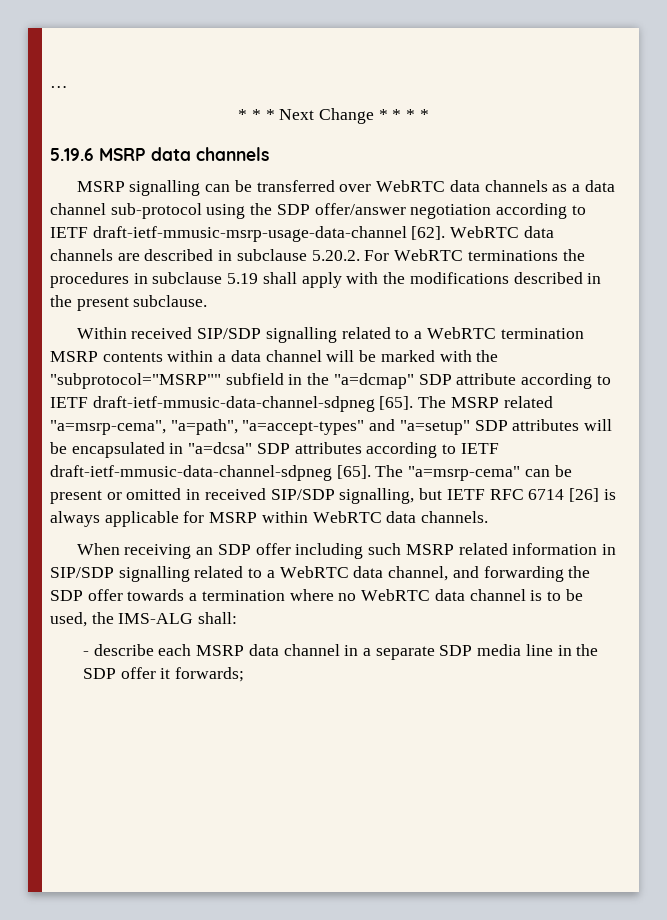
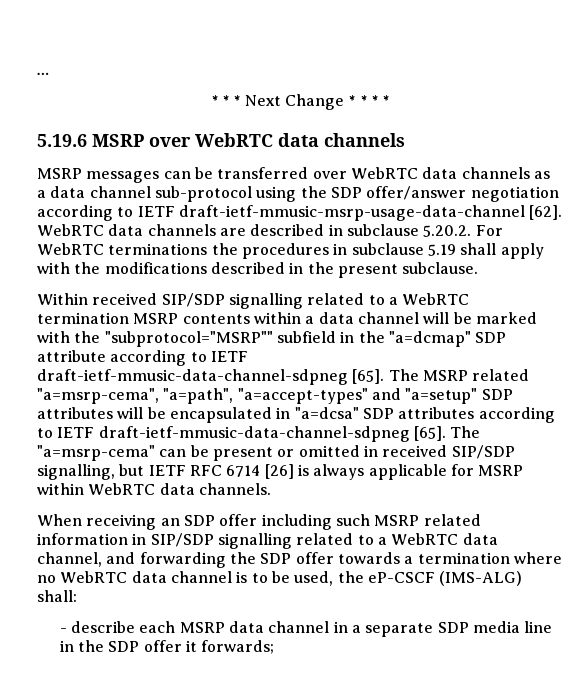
- 5.19.6 MSRP data channels
+ 5.19.6 MSRP over WebRTC data channels
- MSRP signalling can be transferred over WebRTC data channels as a data channel sub-protocol using the SDP offer/answer negotiation according to IETF draft-ietf-mmusic-msrp-usage-data-channel [62].
+ MSRP messages can be transferred over WebRTC data channels as a data channel sub-protocol using the SDP offer/answer negotiation according to IETF draft-ietf-mmusic-msrp-usage-data-channel [62].
- When receiving an SDP offer including such MSRP related information in SIP/SDP signalling related to a WebRTC data channel, and forwarding the SDP offer towards a termination where no WebRTC data channel is to be used, the IMS-ALG shall:
+ When receiving an SDP offer including such MSRP related information in SIP/SDP signalling related to a WebRTC data channel, and forwarding the SDP offer towards a termination where no WebRTC data channel is to be used, the eP-CSCF (IMS-ALG) shall:

